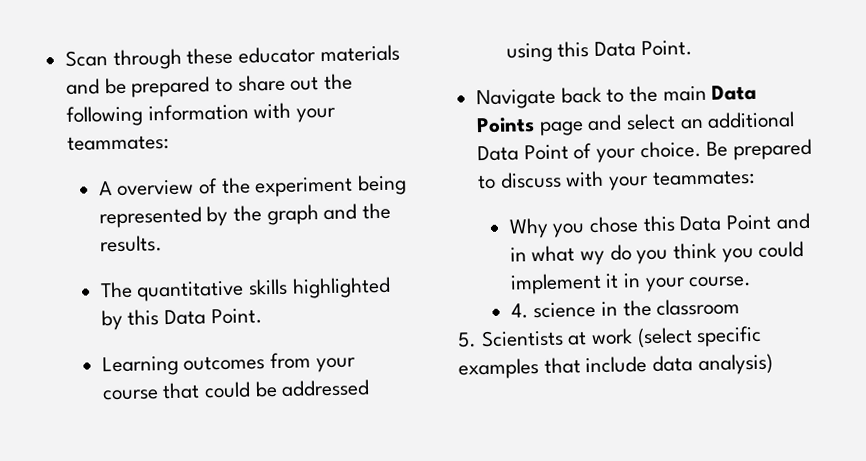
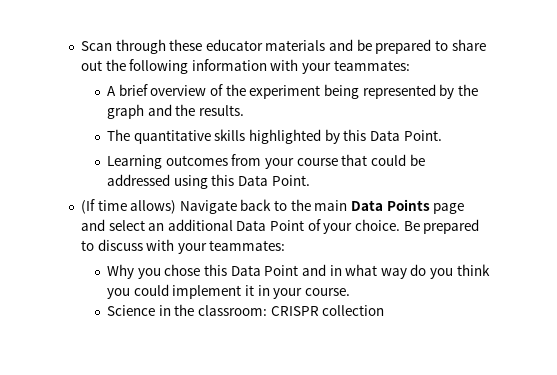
- A overview of the experiment being represented by the graph and the results.
+ A brief overview of the experiment being represented by the graph and the results.
- Navigate back to the main Data Points page and select an additional Data Point of your choice.
+ (If time allows) Navigate back to the main Data Points page and select an additional Data Point of your choice.
- Why you chose this Data Point and in what wy do you think you could implement it in your course.
+ Why you chose this Data Point and in what way do you think you could implement it in your course.
- 4. science in the classroom
- 5. Scientists at work (select specific examples that include data analysis)
+ Science in the classroom: CRISPR collection

